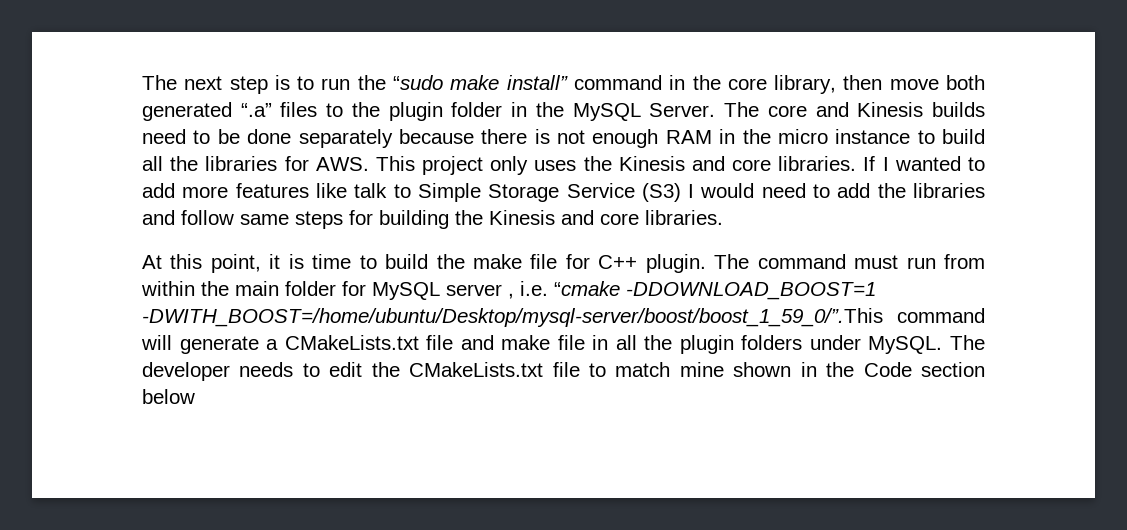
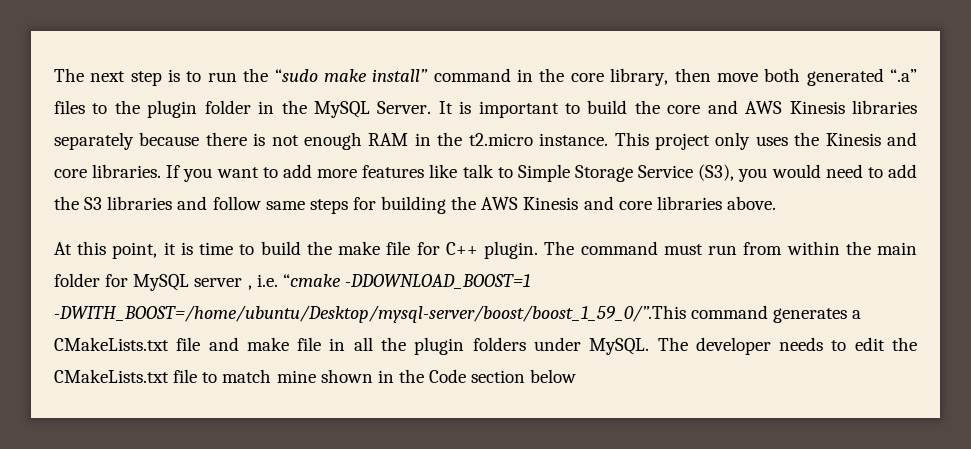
- The core and Kinesis builds need to be done separately because there is not enough RAM in the micro instance to build all the libraries for AWS. This project only uses the Kinesis and core libraries.
+ It is important to build the core and AWS Kinesis libraries separately because there is not enough RAM in the t2.micro instance. This project only uses the Kinesis and core libraries.
- If I wanted to add more features like talk to Simple Storage Service (S3) I would need to add the libraries and follow same steps for building the Kinesis and core libraries.
+ If you want to add more features like talk to Simple Storage Service (S3), you would need to add the S3 libraries and follow same steps for building the AWS Kinesis and core libraries above.
- The command must run from within the main folder for MySQL server , i.e. “cmake -DDOWNLOAD_BOOST=1 -DWITH_BOOST=/home/ubuntu/Desktop/mysql-server/boost/boost_1_59_0/”.This command will generate a CMakeLists.txt file and make file in all the plugin folders under MySQL.
+ The command must run from within the main folder for MySQL server , i.e. “cmake -DDOWNLOAD_BOOST=1 -DWITH_BOOST=/home/ubuntu/Desktop/mysql-server/boost/boost_1_59_0/”.This command generates a CMakeLists.txt file and make file in all the plugin folders under MySQL.

